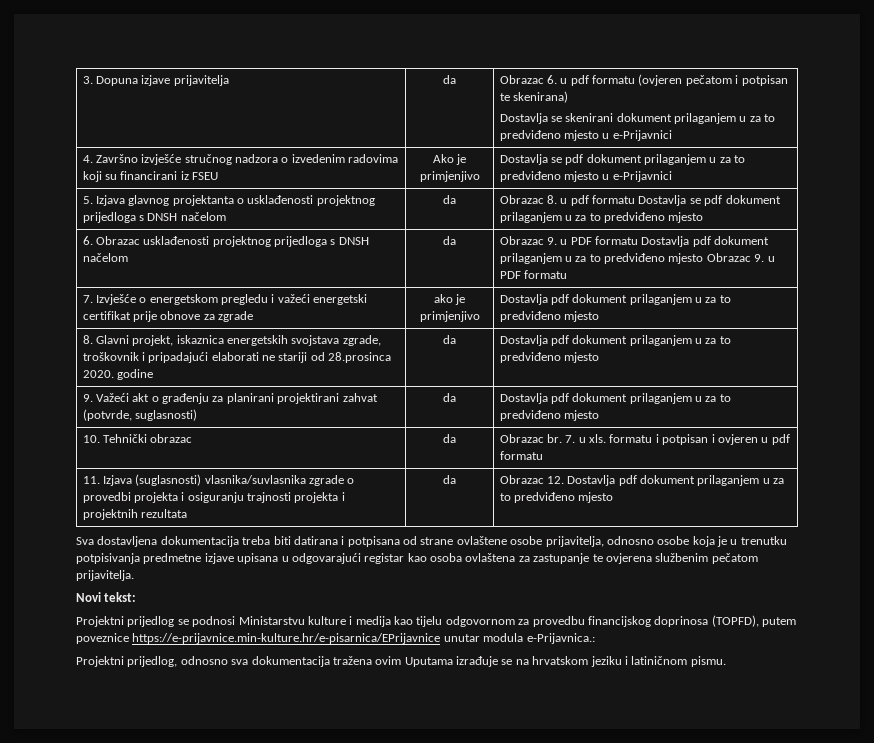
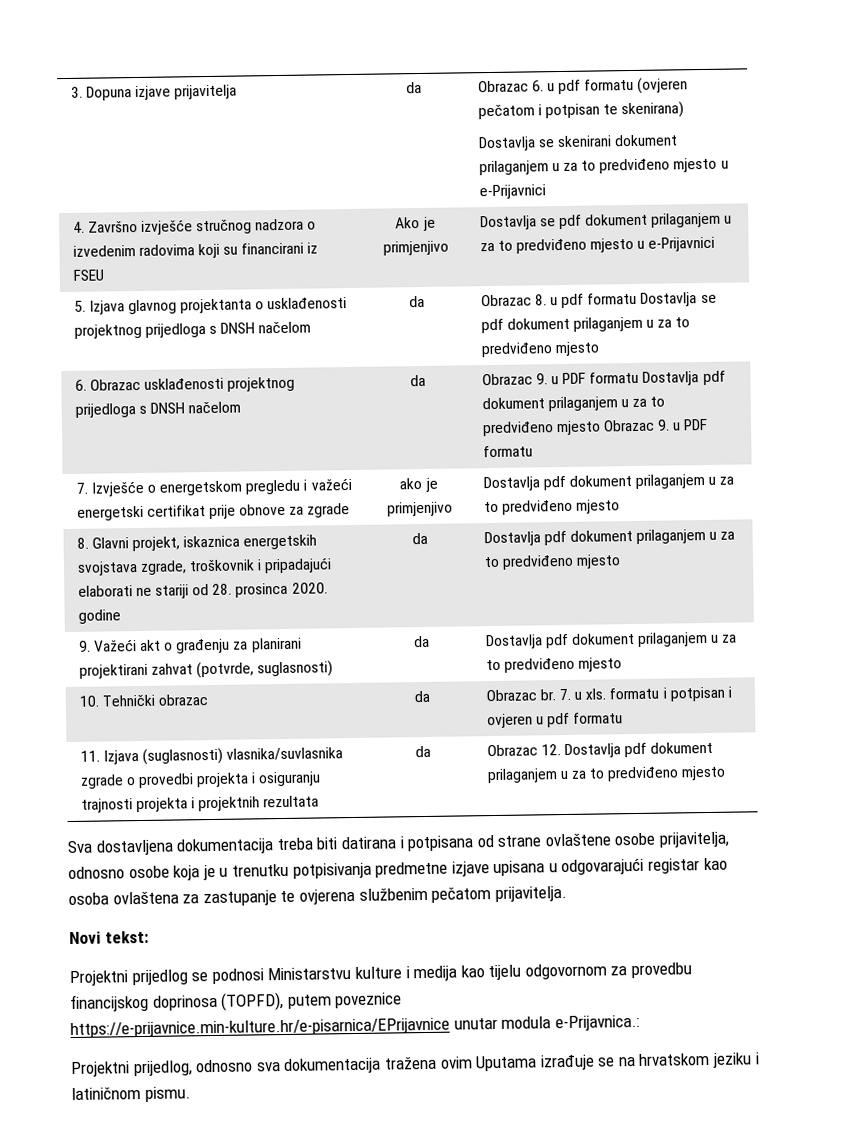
- 8. Glavni projekt, iskaznica energetskih svojstava zgrade, troškovnik i pripadajući elaborati ne stariji od 28.prosinca 2020. godine | da | Dostavlja pdf dokument prilaganjem u za to predviđeno mjesto
+ 8. Glavni projekt, iskaznica energetskih svojstava zgrade, troškovnik i pripadajući elaborati ne stariji od 28. prosinca 2020. godine | da | Dostavlja pdf dokument prilaganjem u za to predviđeno mjesto

